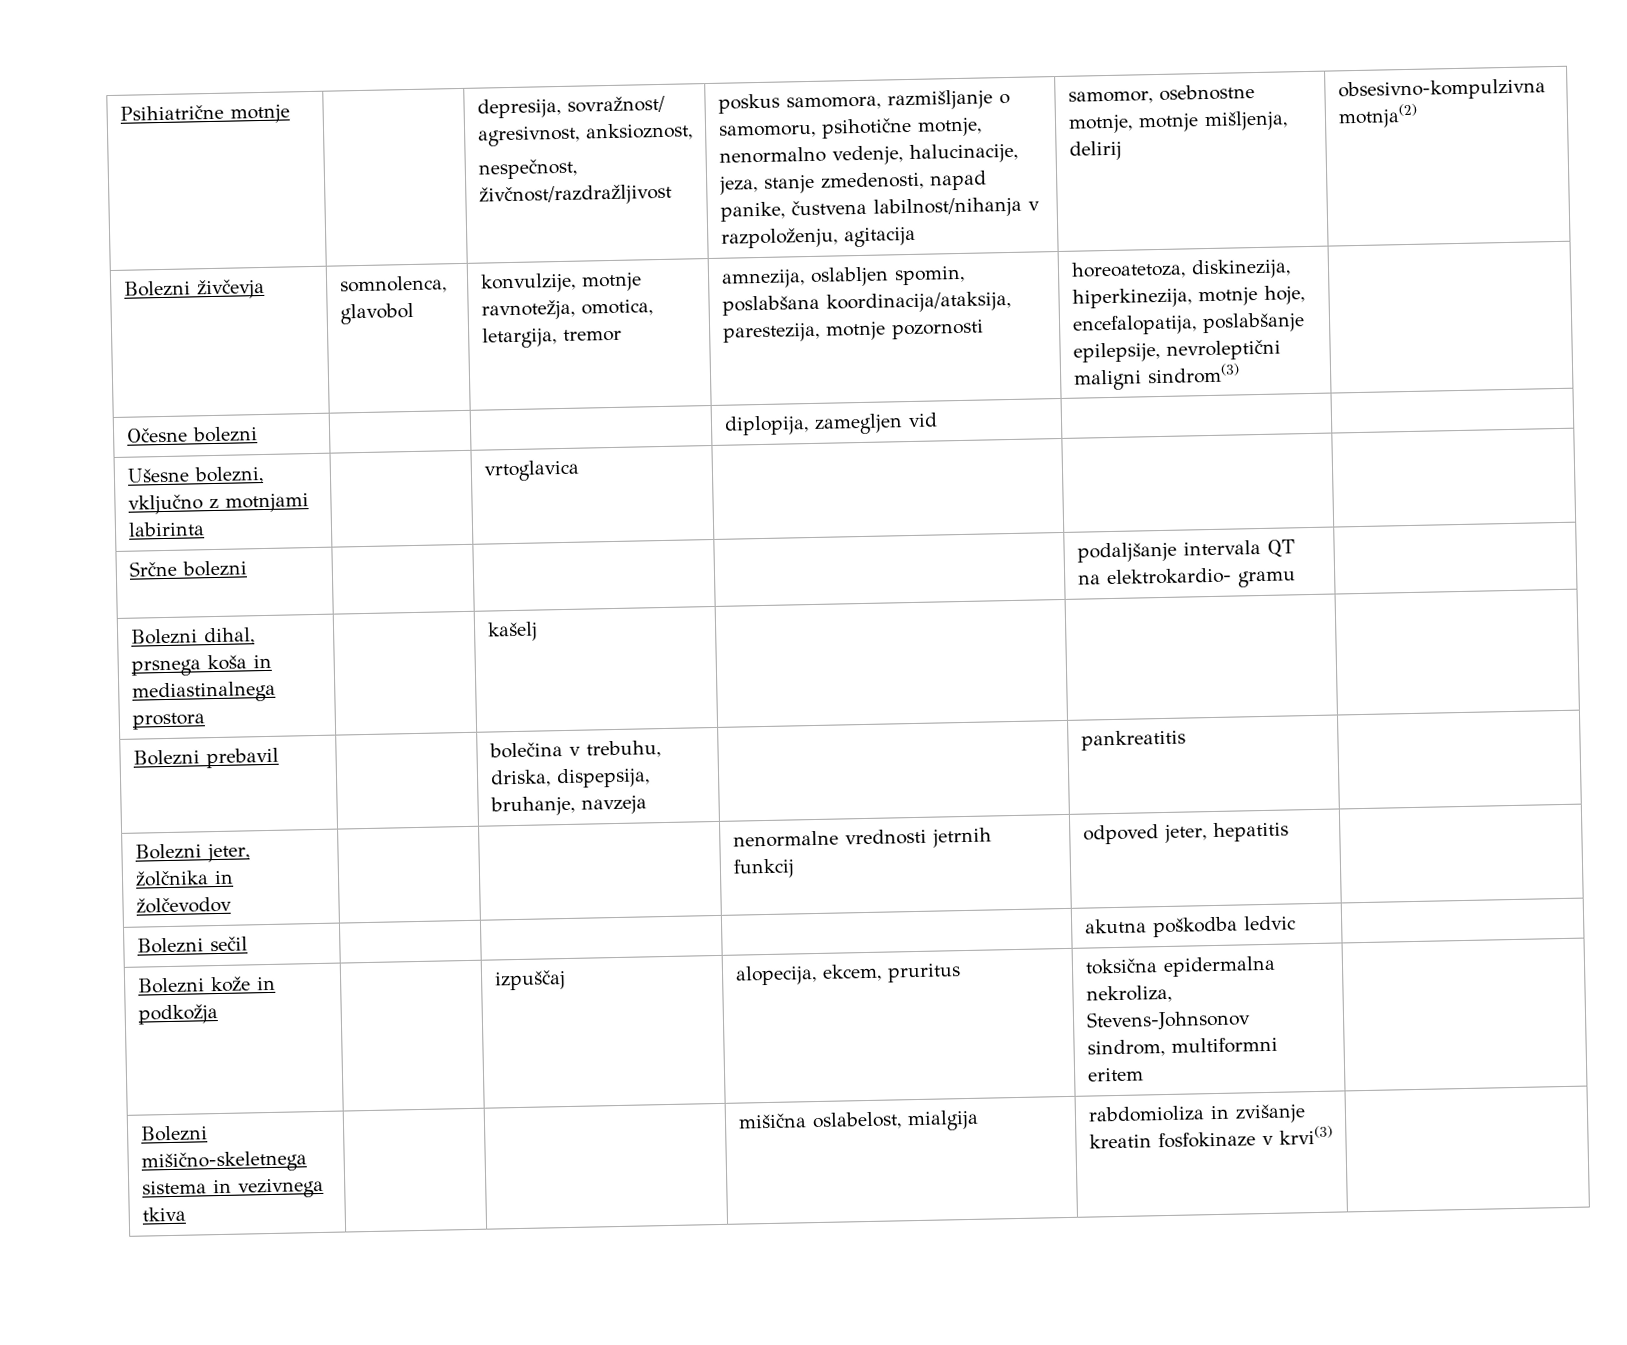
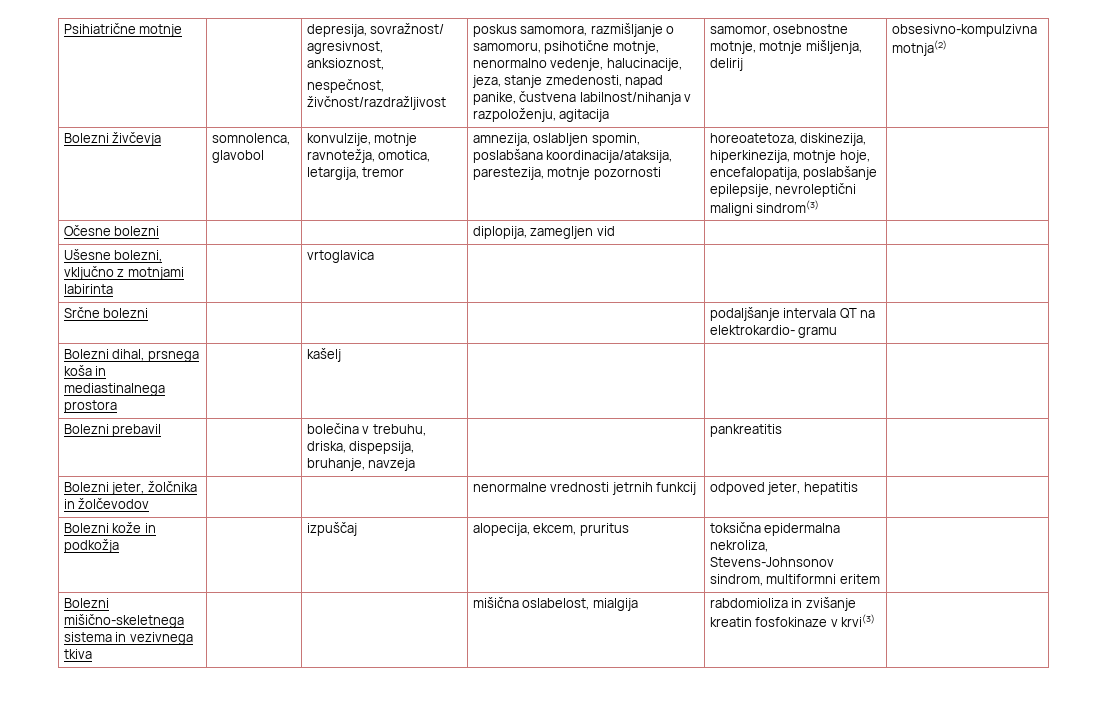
- Bolezni sečil | | | | akutna poškodba ledvic |

